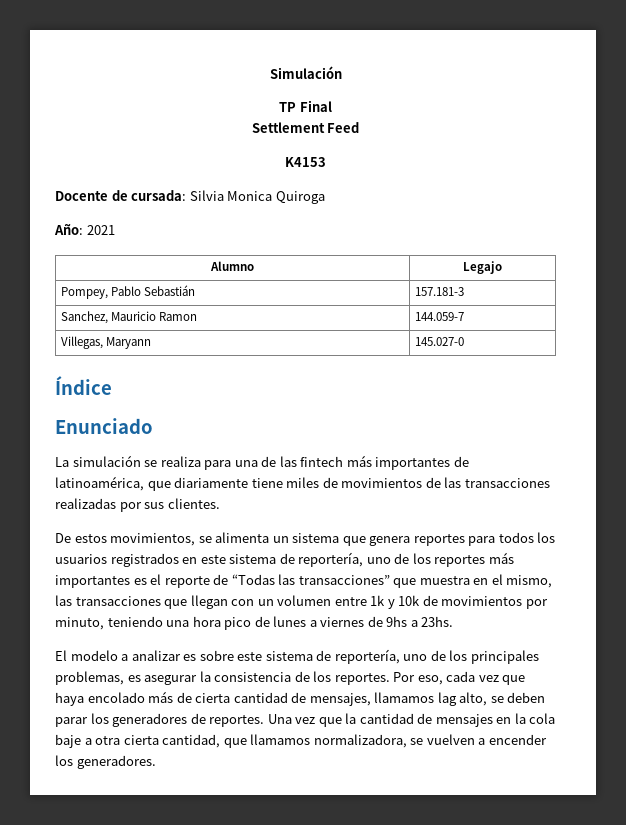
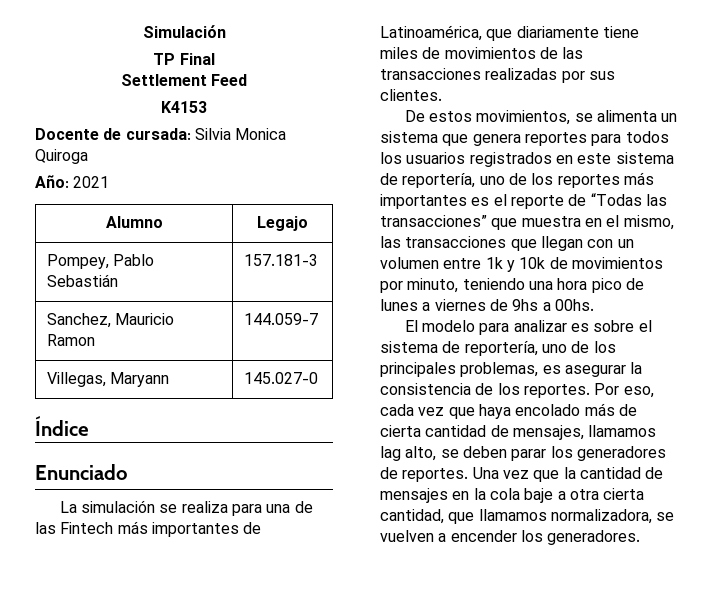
- La simulación se realiza para una de las fintech más importantes de latinoamérica, que diariamente tiene miles de movimientos de las transacciones realizadas por sus clientes.
+ La simulación se realiza para una de las Fintech más importantes de Latinoamérica, que diariamente tiene miles de movimientos de las transacciones realizadas por sus clientes.
- De estos movimientos, se alimenta un sistema que genera reportes para todos los usuarios registrados en este sistema de reportería, uno de los reportes más importantes es el reporte de “Todas las transacciones” que muestra en el mismo, las transacciones que llegan con un volumen entre 1k y 10k de movimientos por minuto, teniendo una hora pico de lunes a viernes de 9hs a 23hs.
+ De estos movimientos, se alimenta un sistema que genera reportes para todos los usuarios registrados en este sistema de reportería, uno de los reportes más importantes es el reporte de “Todas las transacciones” que muestra en el mismo, las transacciones que llegan con un volumen entre 1k y 10k de movimientos por minuto, teniendo una hora pico de lunes a viernes de 9hs a 00hs.
- El modelo a analizar es sobre este sistema de reportería, uno de los principales problemas, es asegurar la consistencia de los reportes.
+ El modelo para analizar es sobre el sistema de reportería, uno de los principales problemas, es asegurar la consistencia de los reportes.

